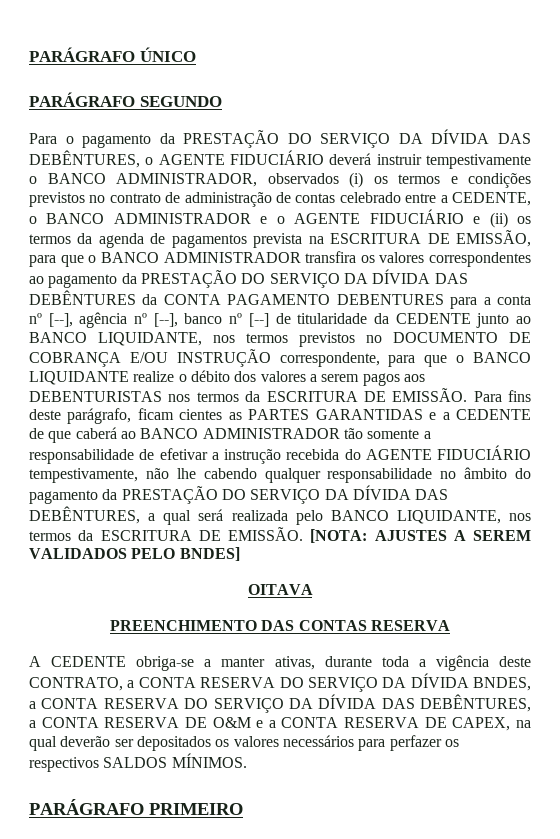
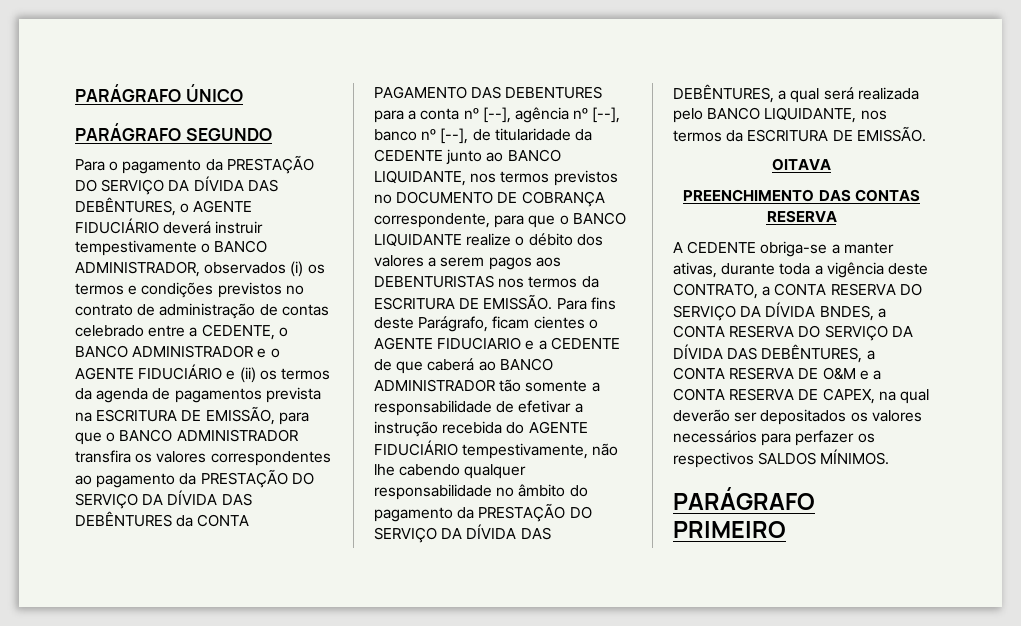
- Para o pagamento da PRESTAÇÃO DO SERVIÇO DA DÍVIDA DAS DEBÊNTURES, o AGENTE FIDUCIÁRIO deverá instruir tempestivamente o BANCO ADMINISTRADOR, observados (i) os termos e condições previstos no contrato de administração de contas celebrado entre a CEDENTE, o BANCO ADMINISTRADOR e o AGENTE FIDUCIÁRIO e (ii) os termos da agenda de pagamentos prevista na ESCRITURA DE EMISSÃO, para que o BANCO ADMINISTRADOR transfira os valores correspondentes ao pagamento da PRESTAÇÃO DO SERVIÇO DA DÍVIDA DAS DEBÊNTURES da CONTA PAGAMENTO DEBENTURES para a conta nº [--], agência nº [--], banco nº [--] de titularidade da CEDENTE junto ao BANCO LIQUIDANTE, nos termos previstos no DOCUMENTO DE COBRANÇA E/OU INSTRUÇÃO correspondente, para que o BANCO LIQUIDANTE realize o débito dos valores a serem pagos aos DEBENTURISTAS nos termos da ESCRITURA DE EMISSÃO.
+ Para o pagamento da PRESTAÇÃO DO SERVIÇO DA DÍVIDA DAS DEBÊNTURES, o AGENTE FIDUCIÁRIO deverá instruir tempestivamente o BANCO ADMINISTRADOR, observados (i) os termos e condições previstos no contrato de administração de contas celebrado entre a CEDENTE, o BANCO ADMINISTRADOR e o AGENTE FIDUCIÁRIO e (ii) os termos da agenda de pagamentos prevista na ESCRITURA DE EMISSÃO, para que o BANCO ADMINISTRADOR transfira os valores correspondentes ao pagamento da PRESTAÇÃO DO SERVIÇO DA DÍVIDA DAS DEBÊNTURES da CONTA PAGAMENTO DAS DEBENTURES para a conta nº [--], agência nº [--], banco nº [--], de titularidade da CEDENTE junto ao BANCO LIQUIDANTE, nos termos previstos no DOCUMENTO DE COBRANÇA correspondente, para que o BANCO LIQUIDANTE realize o débito dos valores a serem pagos aos DEBENTURISTAS nos termos da ESCRITURA DE EMISSÃO.
- Para fins deste parágrafo, ficam cientes as PARTES GARANTIDAS e a CEDENTE de que caberá ao BANCO ADMINISTRADOR tão somente a responsabilidade de efetivar a instrução recebida do AGENTE FIDUCIÁRIO tempestivamente, não lhe cabendo qualquer responsabilidade no âmbito do pagamento da PRESTAÇÃO DO SERVIÇO DA DÍVIDA DAS DEBÊNTURES, a qual será realizada pelo BANCO LIQUIDANTE, nos termos da ESCRITURA DE EMISSÃO. [NOTA: AJUSTES A SEREM VALIDADOS PELO BNDES]
+ Para fins deste Parágrafo, ficam cientes o AGENTE FIDUCIARIO e a CEDENTE de que caberá ao BANCO ADMINISTRADOR tão somente a responsabilidade de efetivar a instrução recebida do AGENTE FIDUCIÁRIO tempestivamente, não lhe cabendo qualquer responsabilidade no âmbito do pagamento da PRESTAÇÃO DO SERVIÇO DA DÍVIDA DAS DEBÊNTURES, a qual será realizada pelo BANCO LIQUIDANTE, nos termos da ESCRITURA DE EMISSÃO.

